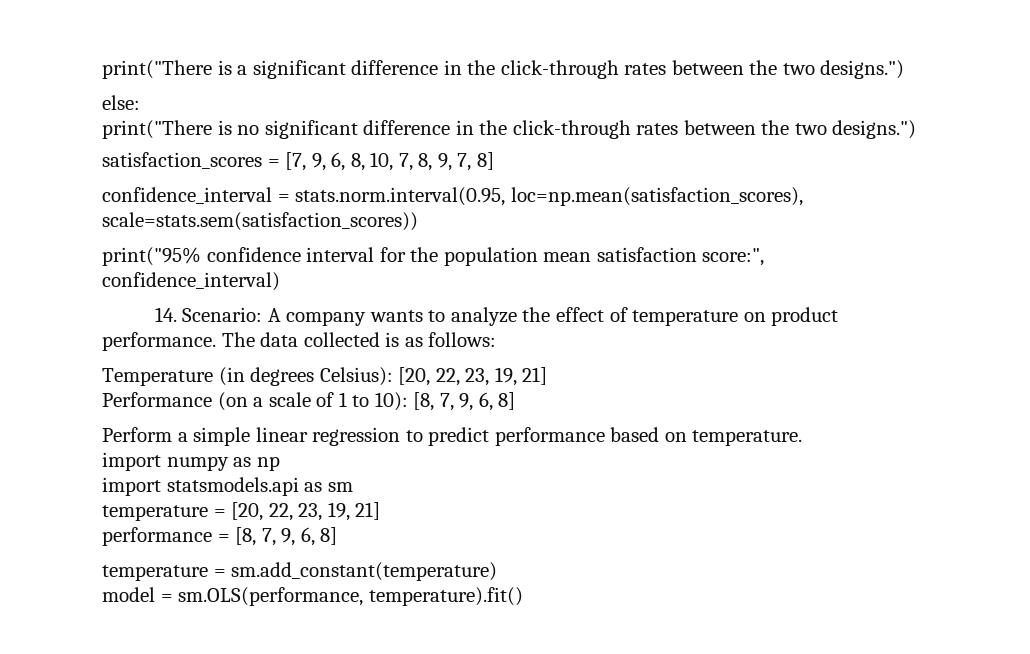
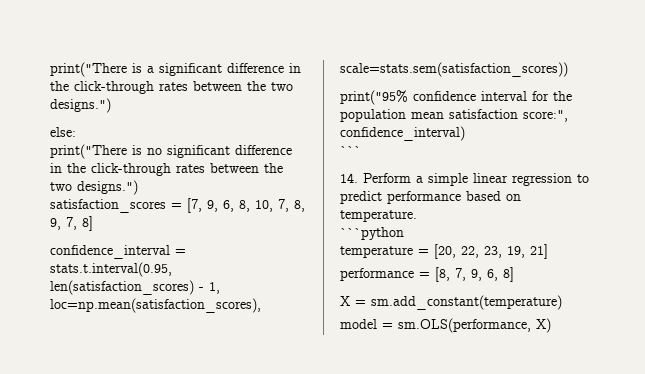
- confidence_interval = stats.norm.interval(0.95, loc=np.mean(satisfaction_scores), scale=stats.sem(satisfaction_scores))
+ confidence_interval = stats.t.interval(0.95, len(satisfaction_scores) - 1, loc=np.mean(satisfaction_scores), scale=stats.sem(satisfaction_scores))
+ ```
- 14. Scenario: A company wants to analyze the effect of temperature on product performance. The data collected is as follows:
- Temperature (in degrees Celsius): [20, 22, 23, 19, 21]
- Performance (on a scale of 1 to 10): [8, 7, 9, 6, 8]
- Perform a simple linear regression to predict performance based on temperature.
+ 14. Perform a simple linear regression to predict performance based on temperature.
- import numpy as np
- import statsmodels.api as sm
+ ```python
- temperature = sm.add_constant(temperature)
+ X = sm.add_constant(temperature)
- model = sm.OLS(performance, temperature).fit()
+ model = sm.OLS(performance, X)

